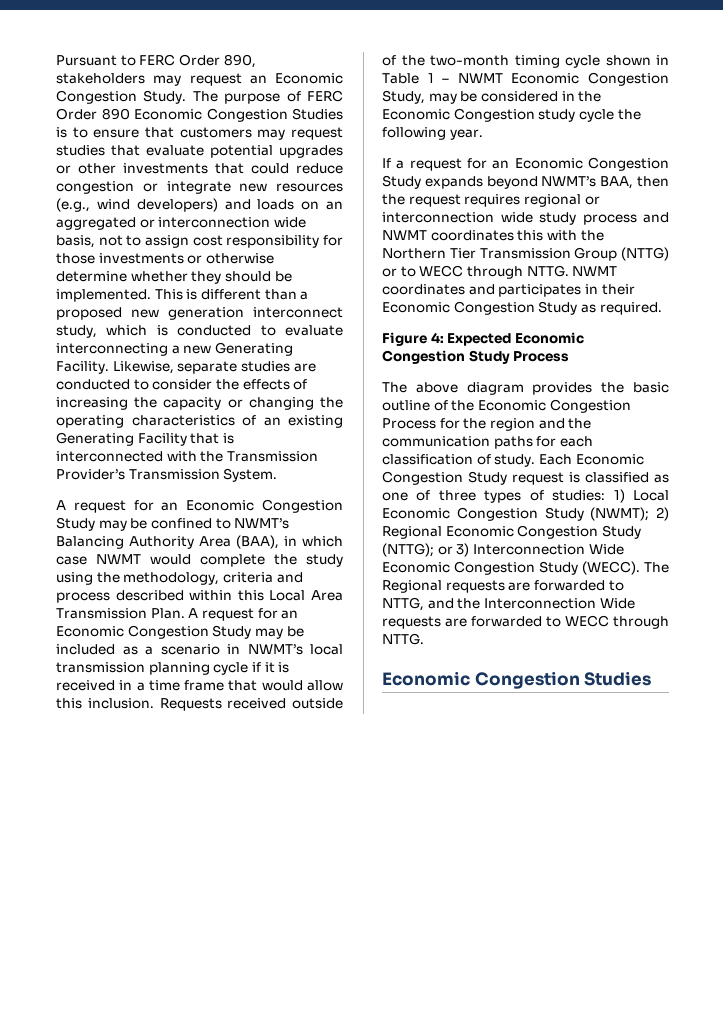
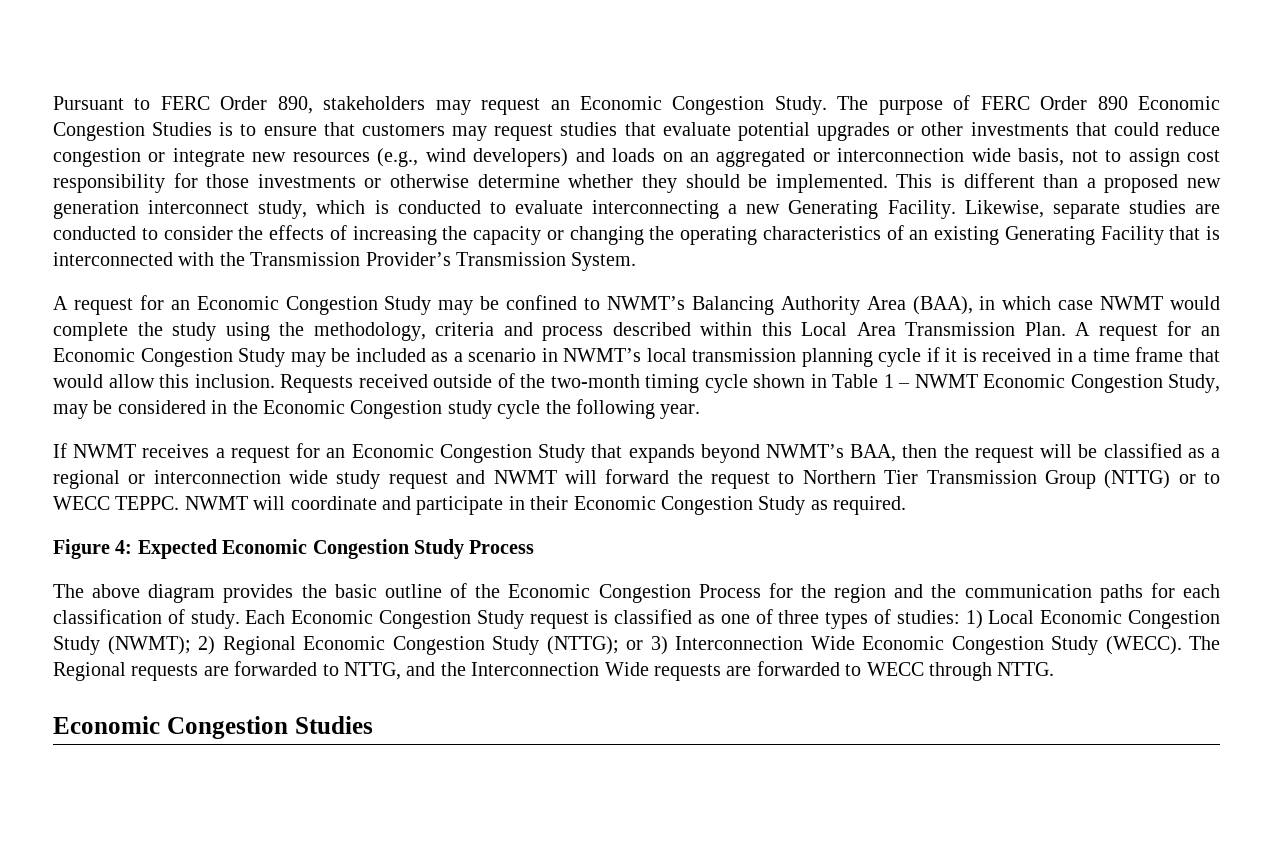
- If a request for an Economic Congestion Study expands beyond NWMT’s BAA, then the request requires regional or interconnection wide study process and NWMT coordinates this with the Northern Tier Transmission Group (NTTG) or to WECC through NTTG. NWMT coordinates and participates in their Economic Congestion Study as required.
+ If NWMT receives a request for an Economic Congestion Study that expands beyond NWMT’s BAA, then the request will be classified as a regional or interconnection wide study request and NWMT will forward the request to Northern Tier Transmission Group (NTTG) or to WECC TEPPC. NWMT will coordinate and participate in their Economic Congestion Study as required.

